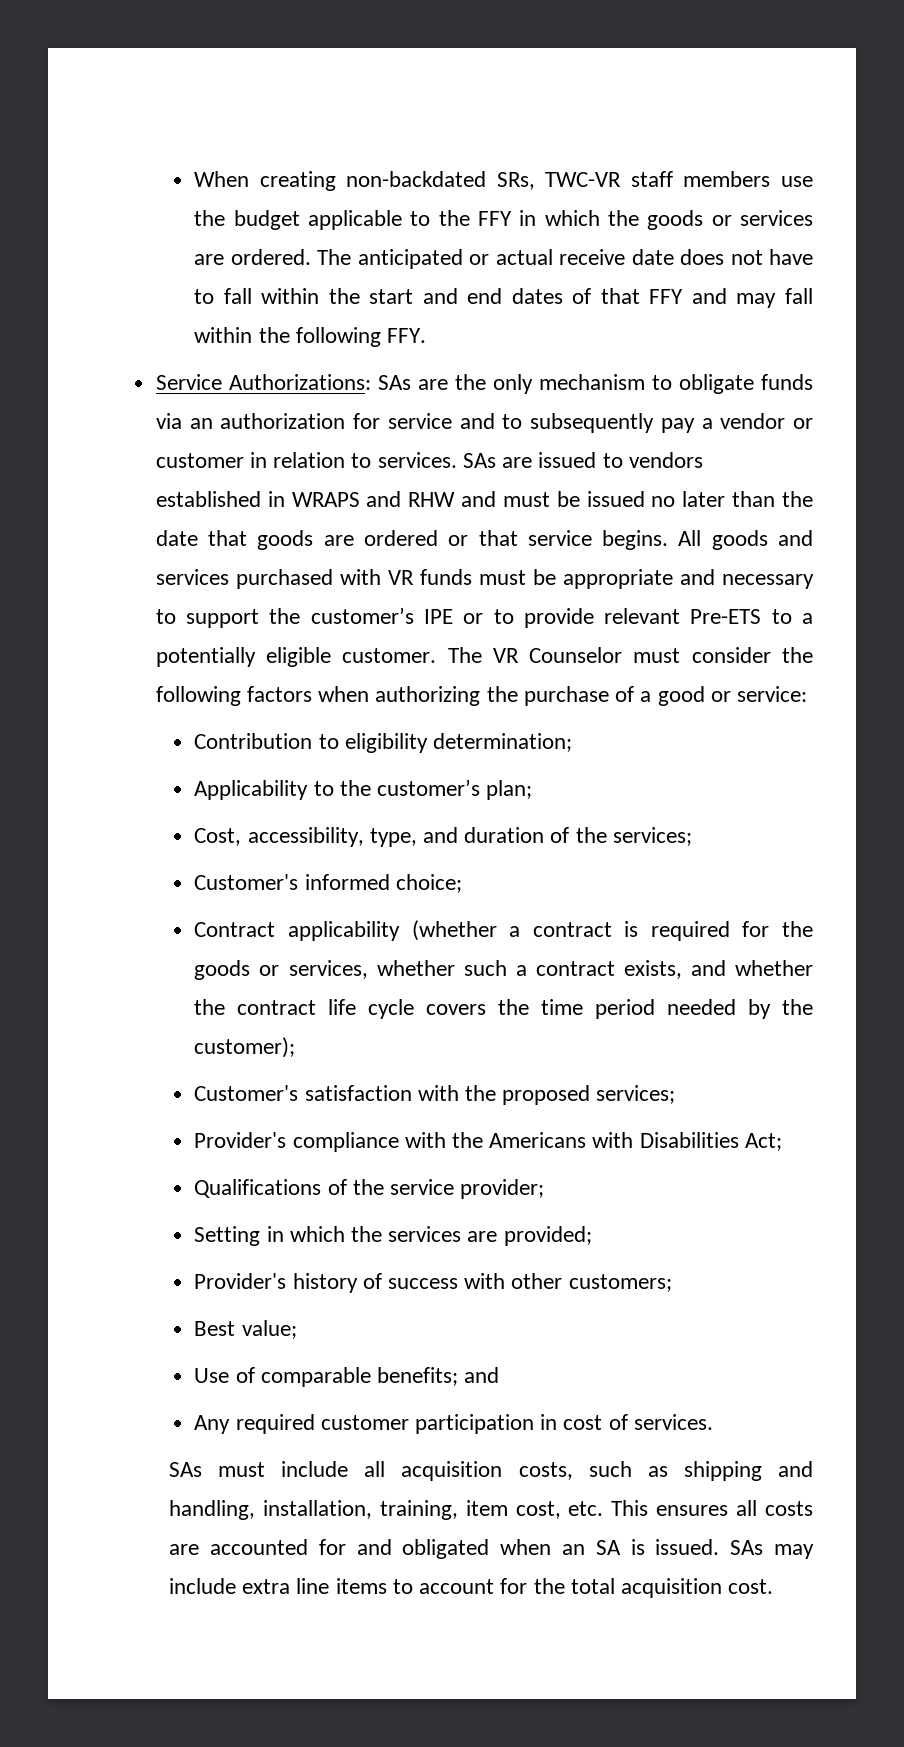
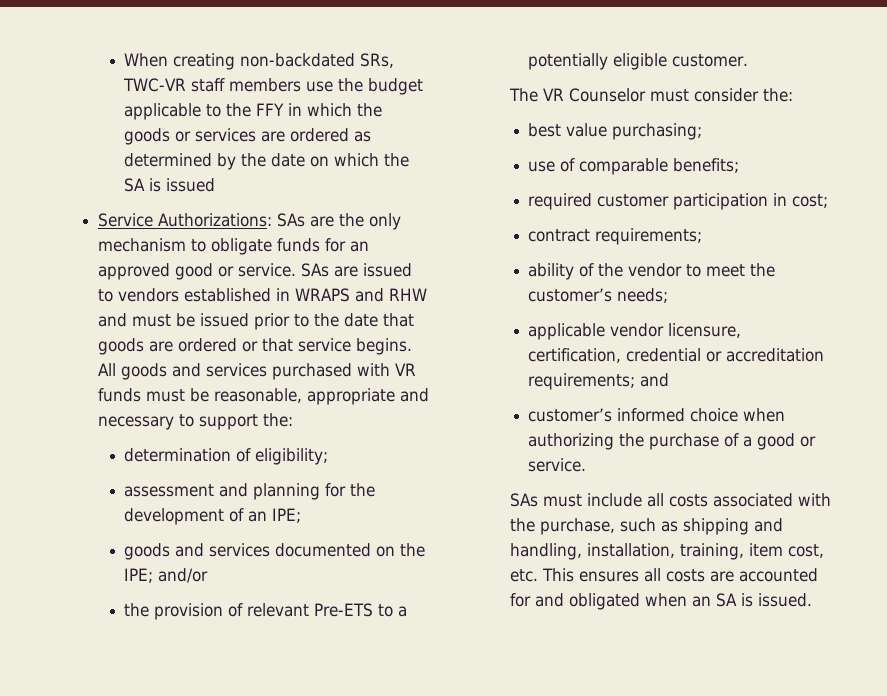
- When creating non-backdated SRs, TWC-VR staff members use the budget applicable to the FFY in which the goods or services are ordered. The anticipated or actual receive date does not have to fall within the start and end dates of that FFY and may fall within the following FFY.
+ When creating non-backdated SRs, TWC-VR staff members use the budget applicable to the FFY in which the goods or services are ordered as determined by the date on which the SA is issued
- Service Authorizations: SAs are the only mechanism to obligate funds via an authorization for service and to subsequently pay a vendor or customer in relation to services.
+ Service Authorizations: SAs are the only mechanism to obligate funds for an approved good or service.
- SAs are issued to vendors established in WRAPS and RHW and must be issued no later than the date that goods are ordered or that service begins.
+ SAs are issued to vendors established in WRAPS and RHW and must be issued prior to the date that goods are ordered or that service begins.
- All goods and services purchased with VR funds must be appropriate and necessary to support the customer’s IPE or to provide relevant Pre-ETS to a potentially eligible customer. The VR Counselor must consider the following factors when authorizing the purchase of a good or service:
- Contribution to eligibility determination;
- Applicability to the customer’s plan;
- Cost, accessibility, type, and duration of the services;
- Customer's informed choice;
- Contract applicability (whether a contract is required for the goods or services, whether such a contract exists, and whether the contract life cycle covers the time period needed by the customer);
- Customer's satisfaction with the proposed services;
- Provider's compliance with the Americans with Disabilities Act;
- Qualifications of the service provider;
- Setting in which the services are provided;
- Provider's history of success with other customers;
- Best value;
- Use of comparable benefits; and
- Any required customer participation in cost of services.
+ All goods and services purchased with VR funds must be reasonable, appropriate and necessary to support the:
+ determination of eligibility;
+ assessment and planning for the development of an IPE;
+ goods and services documented on the IPE; and/or
+ the provision of relevant Pre-ETS to a potentially eligible customer.
+ The VR Counselor must consider the:
+ best value purchasing;
+ use of comparable benefits;
+ required customer participation in cost;
+ contract requirements;
+ ability of the vendor to meet the customer’s needs;
+ applicable vendor licensure, certification, credential or accreditation requirements; and
+ customer’s informed choice when authorizing the purchase of a good or service.
- SAs must include all acquisition costs, such as shipping and handling, installation, training, item cost, etc. This ensures all costs are accounted for and obligated when an SA is issued. SAs may include extra line items to account for the total acquisition cost.
+ SAs must include all costs associated with the purchase, such as shipping and handling, installation, training, item cost, etc. This ensures all costs are accounted for and obligated when an SA is issued.

